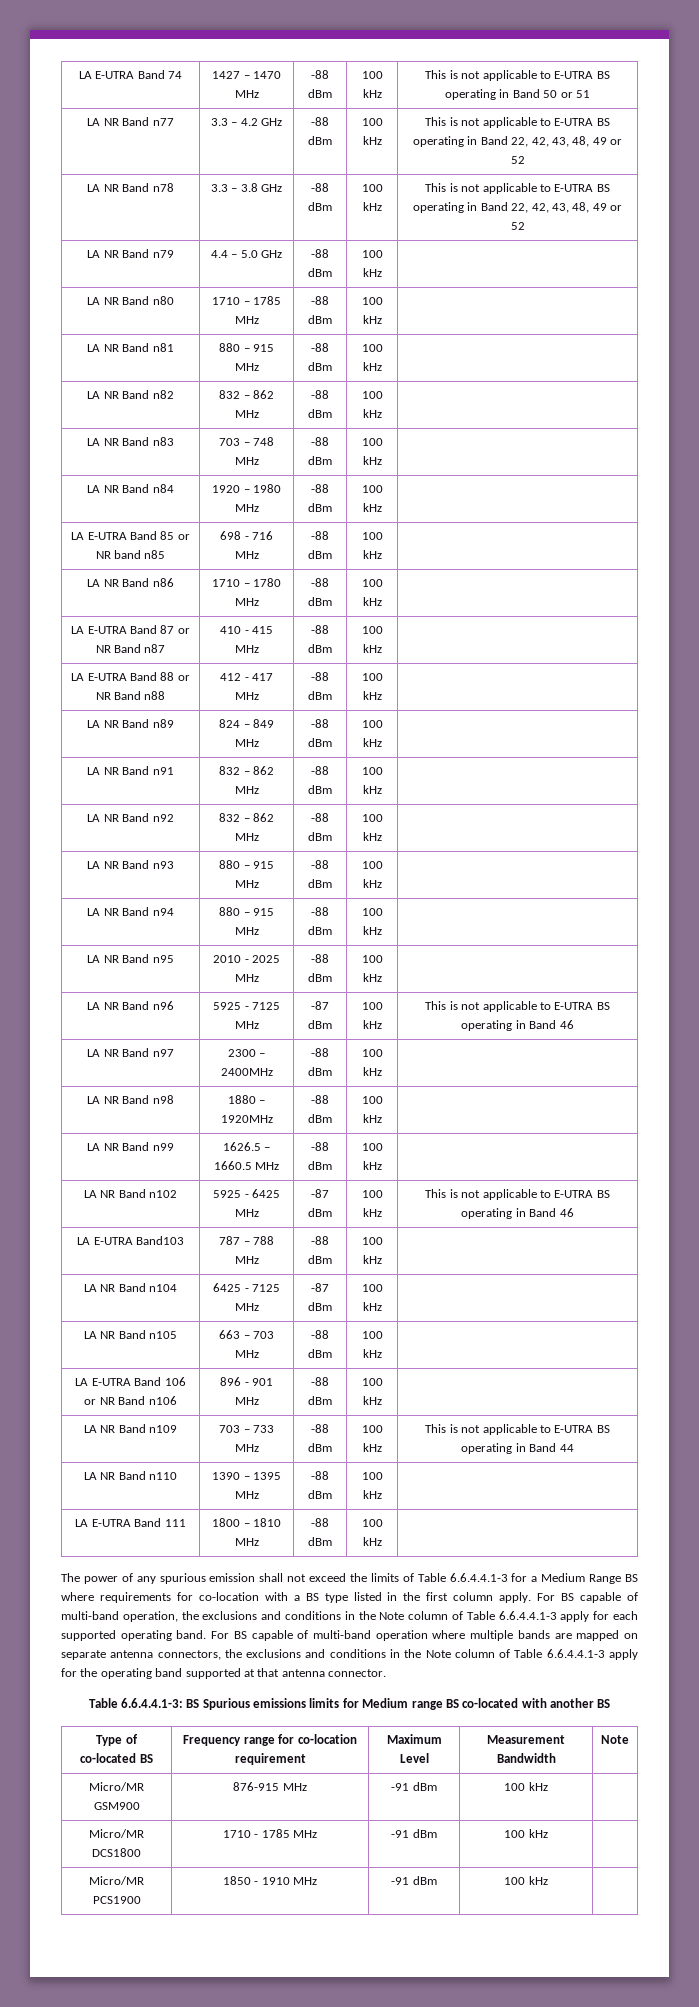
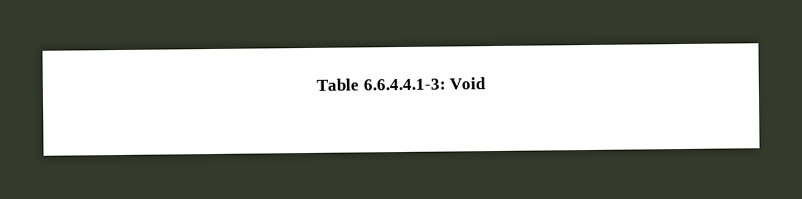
- LA E-UTRA Band 74 | 1427 – 1470 MHz | -88 dBm | 100 kHz | This is not applicable to E-UTRA BS operating in Band 50 or 51
- LA NR Band n77 | 3.3 – 4.2 GHz | -88 dBm | 100 kHz | This is not applicable to E-UTRA BS operating in Band 22, 42, 43, 48, 49 or 52
- LA NR Band n78 | 3.3 – 3.8 GHz | -88 dBm | 100 kHz | This is not applicable to E-UTRA BS operating in Band 22, 42, 43, 48, 49 or 52
- LA NR Band n79 | 4.4 – 5.0 GHz | -88 dBm | 100 kHz |
- LA NR Band n80 | 1710 – 1785 MHz | -88 dBm | 100 kHz |
- LA NR Band n81 | 880 – 915 MHz | -88 dBm | 100 kHz |
- LA NR Band n82 | 832 – 862 MHz | -88 dBm | 100 kHz |
- LA NR Band n83 | 703 – 748 MHz | -88 dBm | 100 kHz |
- LA NR Band n84 | 1920 – 1980 MHz | -88 dBm | 100 kHz |
- LA E-UTRA Band 85 or NR band n85 | 698 - 716 MHz | -88 dBm | 100 kHz |
- LA NR Band n86 | 1710 – 1780 MHz | -88 dBm | 100 kHz |
- LA E-UTRA Band 87 or NR Band n87 | 410 - 415 MHz | -88 dBm | 100 kHz |
- LA E-UTRA Band 88 or NR Band n88 | 412 - 417 MHz | -88 dBm | 100 kHz |
- LA NR Band n89 | 824 – 849 MHz | -88 dBm | 100 kHz |
- LA NR Band n91 | 832 – 862 MHz | -88 dBm | 100 kHz |
- LA NR Band n92 | 832 – 862 MHz | -88 dBm | 100 kHz |
- LA NR Band n93 | 880 – 915 MHz | -88 dBm | 100 kHz |
- LA NR Band n94 | 880 – 915 MHz | -88 dBm | 100 kHz |
- LA NR Band n95 | 2010 - 2025 MHz | -88 dBm | 100 kHz |
- LA NR Band n96 | 5925 - 7125 MHz | -87 dBm | 100 kHz | This is not applicable to E-UTRA BS operating in Band 46
- LA NR Band n97 | 2300 – 2400MHz | -88 dBm | 100 kHz |
- LA NR Band n98 | 1880 – 1920MHz | -88 dBm | 100 kHz |
- LA NR Band n99 | 1626.5 – 1660.5 MHz | -88 dBm | 100 kHz |
- LA NR Band n102 | 5925 - 6425 MHz | -87 dBm | 100 kHz | This is not applicable to E-UTRA BS operating in Band 46
- LA E-UTRA Band103 | 787 – 788 MHz | -88 dBm | 100 kHz |
- LA NR Band n104 | 6425 - 7125 MHz | -87 dBm | 100 kHz |
- LA NR Band n105 | 663 – 703 MHz | -88 dBm | 100 kHz |
- LA E-UTRA Band 106 or NR Band n106 | 896 - 901 MHz | -88 dBm | 100 kHz |
- LA NR Band n109 | 703 – 733 MHz | -88 dBm | 100 kHz | This is not applicable to E-UTRA BS operating in Band 44
- LA NR Band n110 | 1390 – 1395 MHz | -88 dBm | 100 kHz |
- LA E-UTRA Band 111 | 1800 – 1810 MHz | -88 dBm | 100 kHz |
- The power of any spurious emission shall not exceed the limits of Table 6.6.4.4.1-3 for a Medium Range BS where requirements for co-location with a BS type listed in the first column apply. For BS capable of multi-band operation, the exclusions and conditions in the Note column of Table 6.6.4.4.1-3 apply for each supported operating band. For BS capable of multi-band operation where multiple bands are mapped on separate antenna connectors, the exclusions and conditions in the Note column of Table 6.6.4.4.1-3 apply for the operating band supported at that antenna connector.
- Table 6.6.4.4.1-3: BS Spurious emissions limits for Medium range BS co-located with another BS
- Type of co-located BS | Frequency range for co-location requirement | Maximum Level | Measurement Bandwidth | Note
- Micro/MR GSM900 | 876-915 MHz | -91 dBm | 100 kHz |
- Micro/MR DCS1800 | 1710 - 1785 MHz | -91 dBm | 100 kHz |
- Micro/MR PCS1900 | 1850 - 1910 MHz | -91 dBm | 100 kHz |
+ Table 6.6.4.4.1-3: Void

